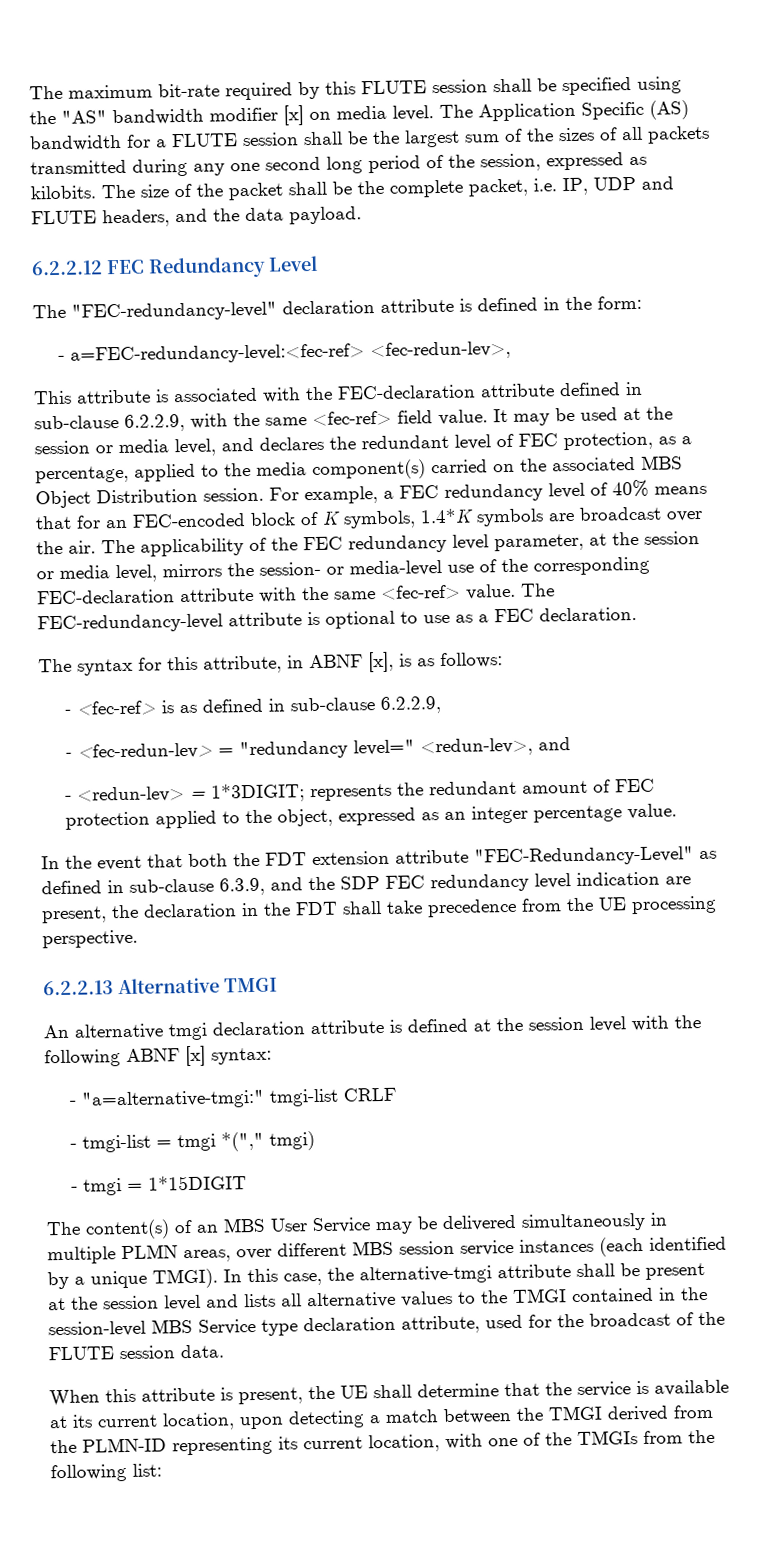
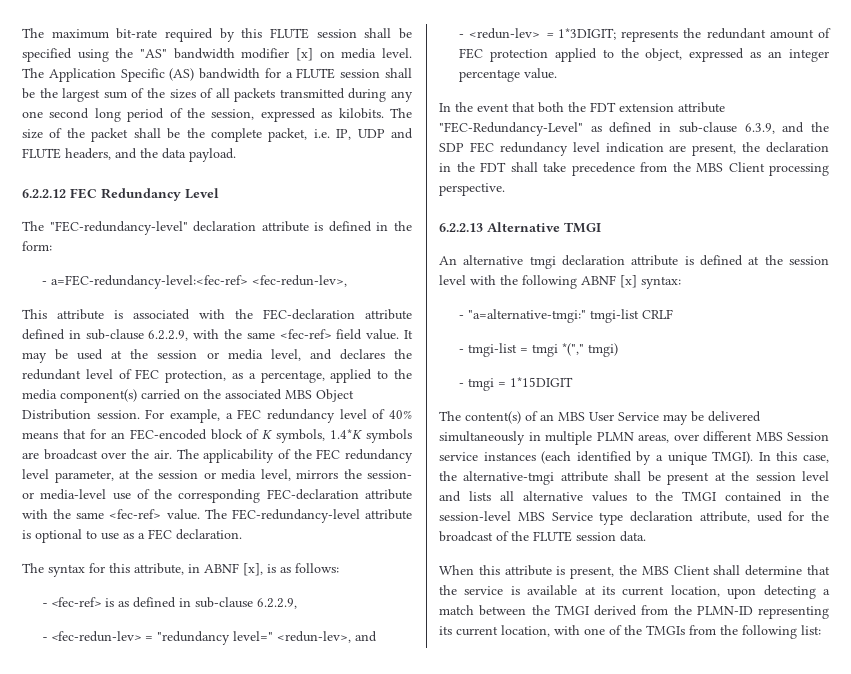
- In the event that both the FDT extension attribute "FEC-Redundancy-Level" as defined in sub-clause 6.3.9, and the SDP FEC redundancy level indication are present, the declaration in the FDT shall take precedence from the UE processing perspective.
+ In the event that both the FDT extension attribute "FEC-Redundancy-Level" as defined in sub-clause 6.3.9, and the SDP FEC redundancy level indication are present, the declaration in the FDT shall take precedence from the MBS Client processing perspective.
- The content(s) of an MBS User Service may be delivered simultaneously in multiple PLMN areas, over different MBS session service instances (each identified by a unique TMGI).
+ The content(s) of an MBS User Service may be delivered simultaneously in multiple PLMN areas, over different MBS Session service instances (each identified by a unique TMGI).
- When this attribute is present, the UE shall determine that the service is available at its current location, upon detecting a match between the TMGI derived from the PLMN-ID representing its current location, with one of the TMGIs from the following list:
+ When this attribute is present, the MBS Client shall determine that the service is available at its current location, upon detecting a match between the TMGI derived from the PLMN-ID representing its current location, with one of the TMGIs from the following list:

